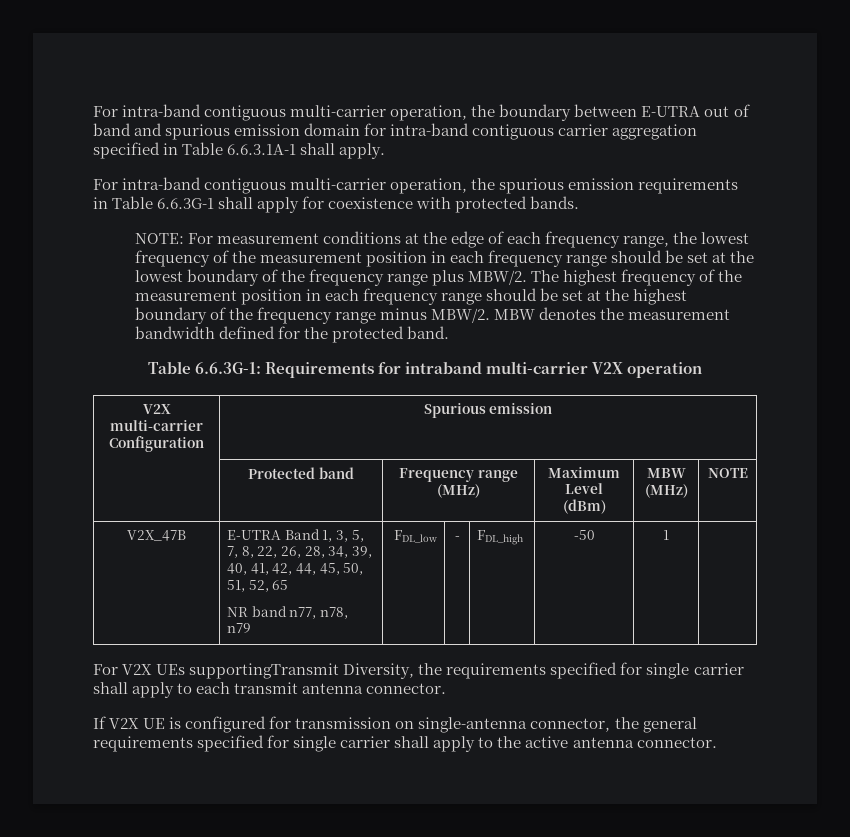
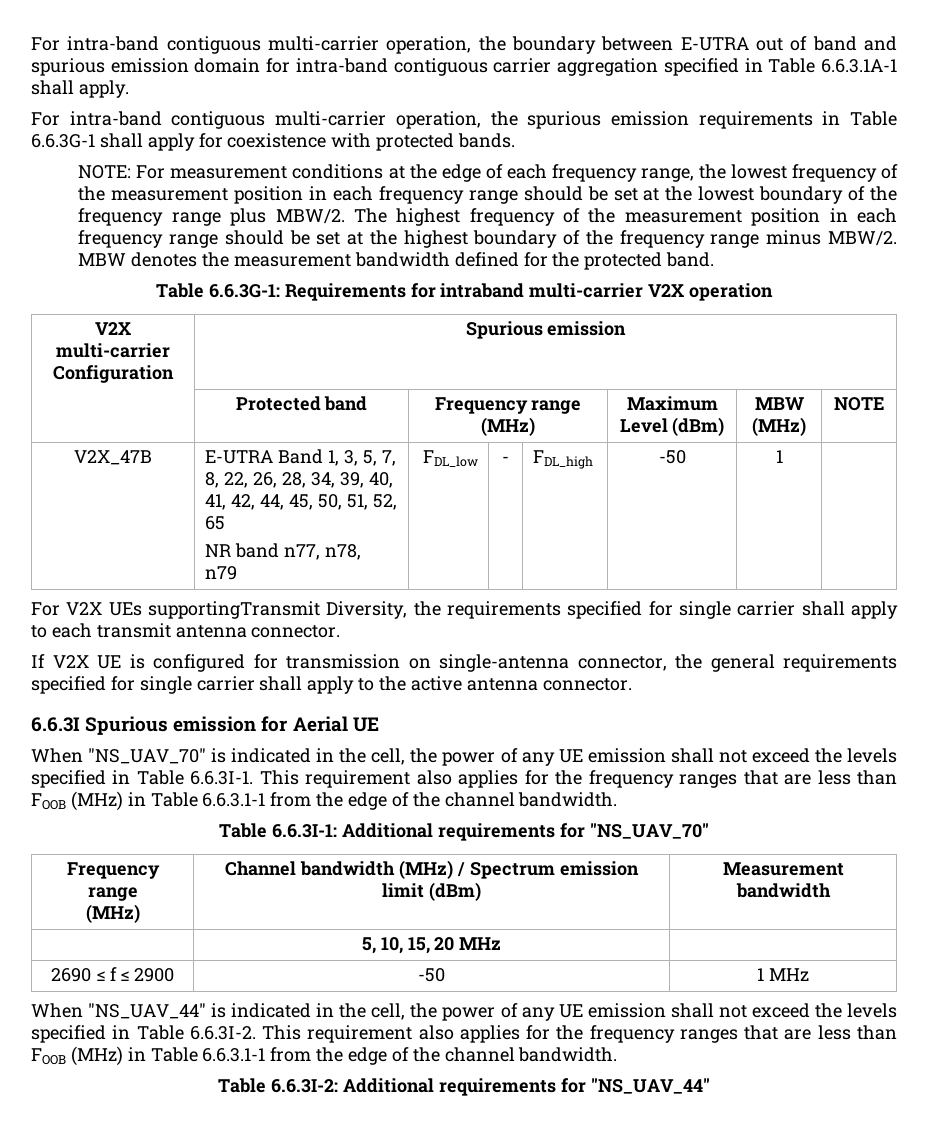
+ 6.6.3I Spurious emission for Aerial UE
+ When "NS_UAV_70" is indicated in the cell, the power of any UE emission shall not exceed the levels specified in Table 6.6.3I-1. This requirement also applies for the frequency ranges that are less than FOOB (MHz) in Table 6.6.3.1-1 from the edge of the channel bandwidth.
+ Table 6.6.3I-1: Additional requirements for "NS_UAV_70"
+ Frequency range
+ (MHz) | Channel bandwidth (MHz) / Spectrum emission limit (dBm) | Measurement bandwidth
+ | 5, 10, 15, 20 MHz |
+ 2690 ≤ f ≤ 2900 | -50 | 1 MHz
+ When "NS_UAV_44" is indicated in the cell, the power of any UE emission shall not exceed the levels specified in Table 6.6.3I-2. This requirement also applies for the frequency ranges that are less than FOOB (MHz) in Table 6.6.3.1-1 from the edge of the channel bandwidth.
+ Table 6.6.3I-2: Additional requirements for "NS_UAV_44"

